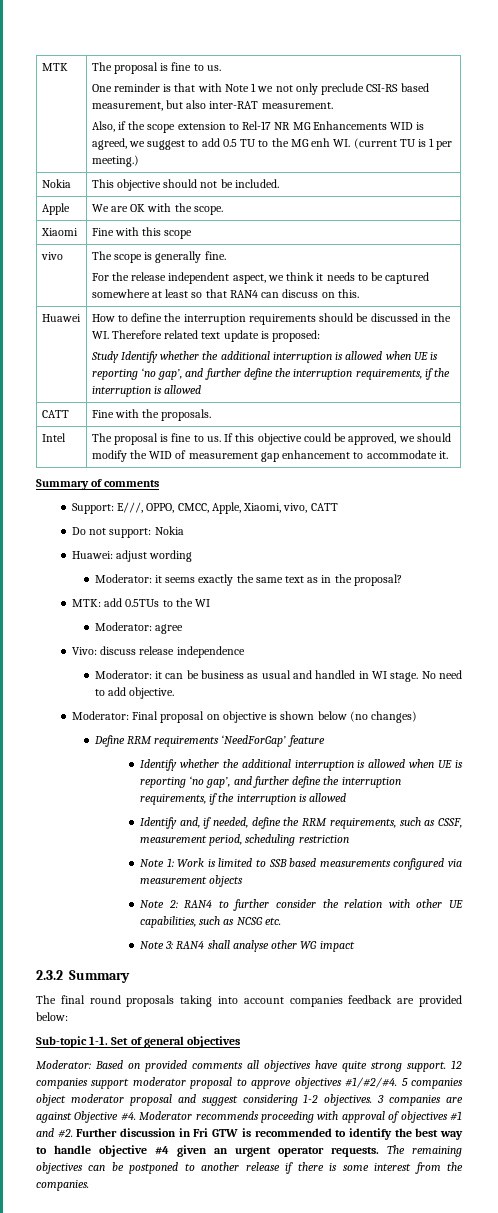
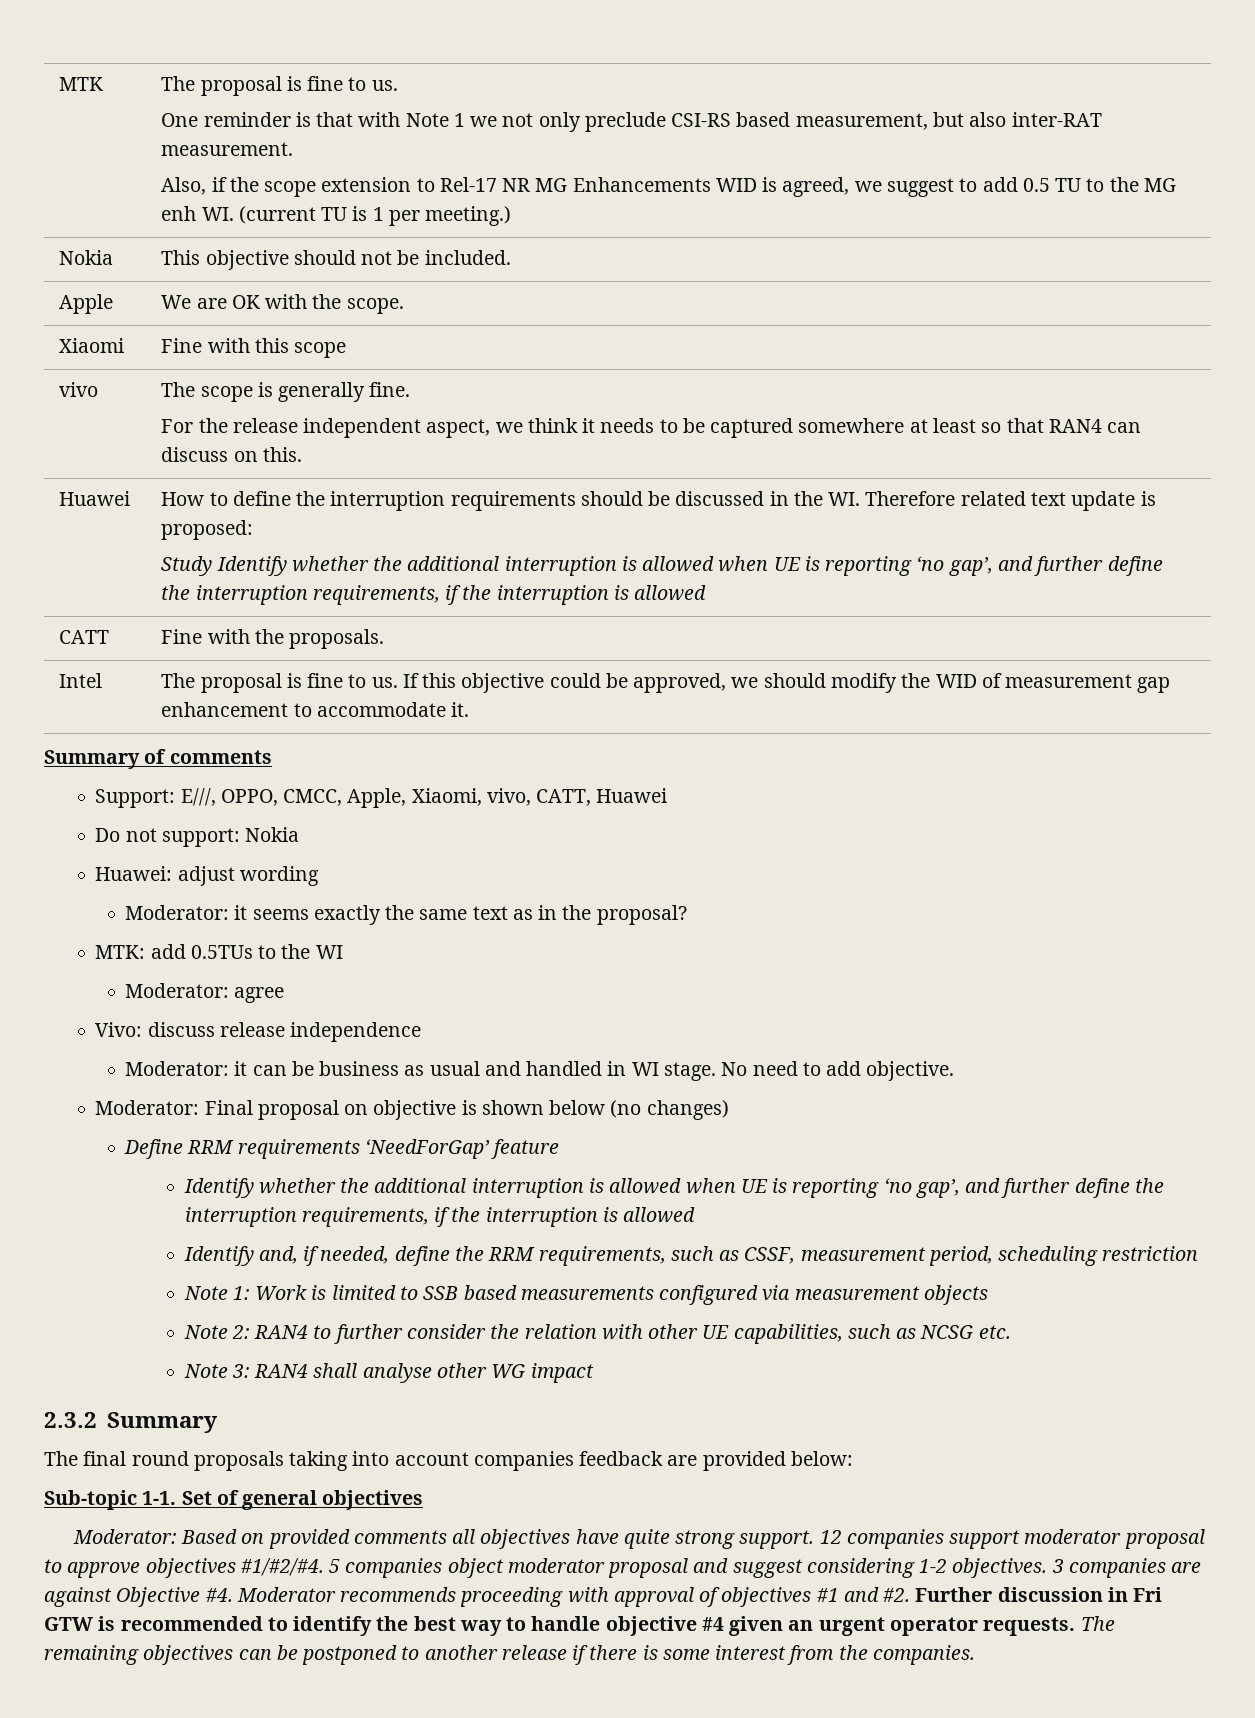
- Support: E///, OPPO, CMCC, Apple, Xiaomi, vivo, CATT
+ Support: E///, OPPO, CMCC, Apple, Xiaomi, vivo, CATT, Huawei

